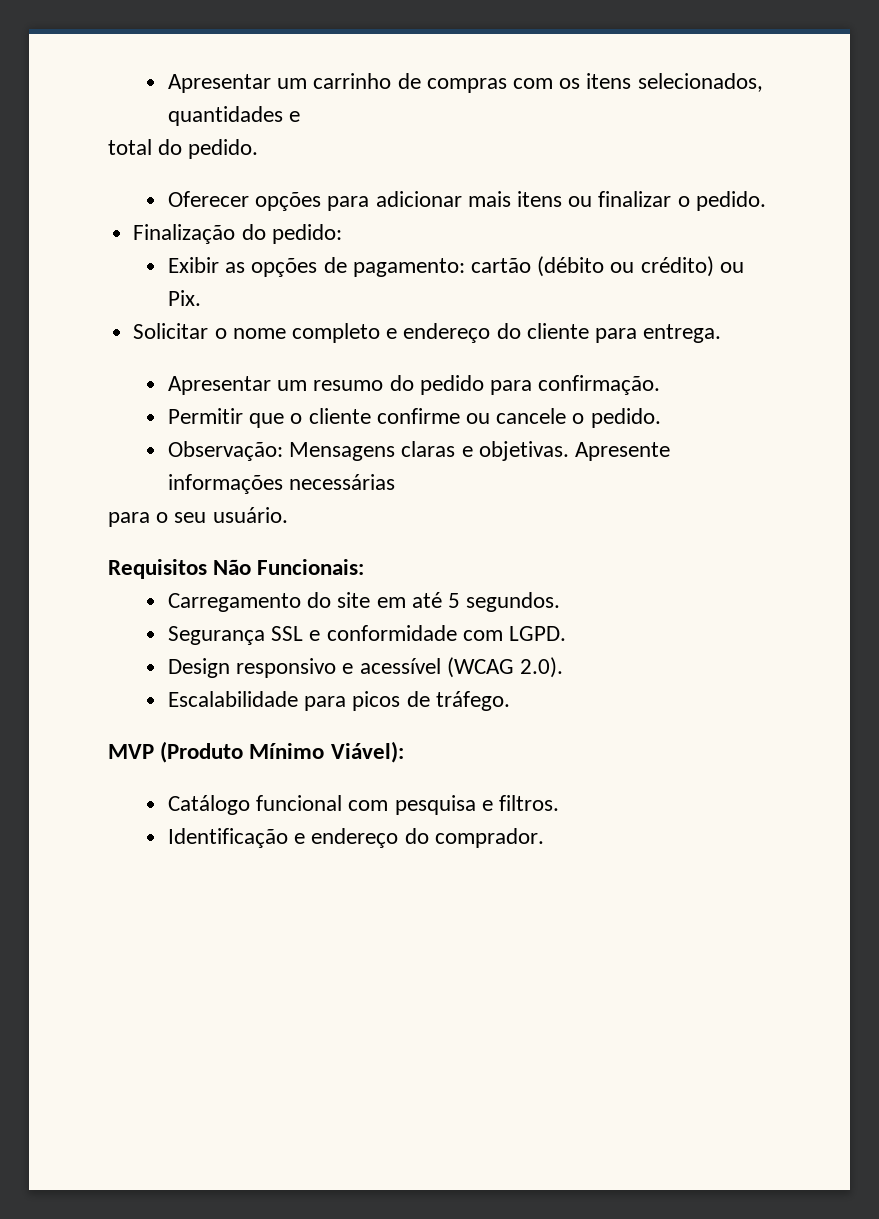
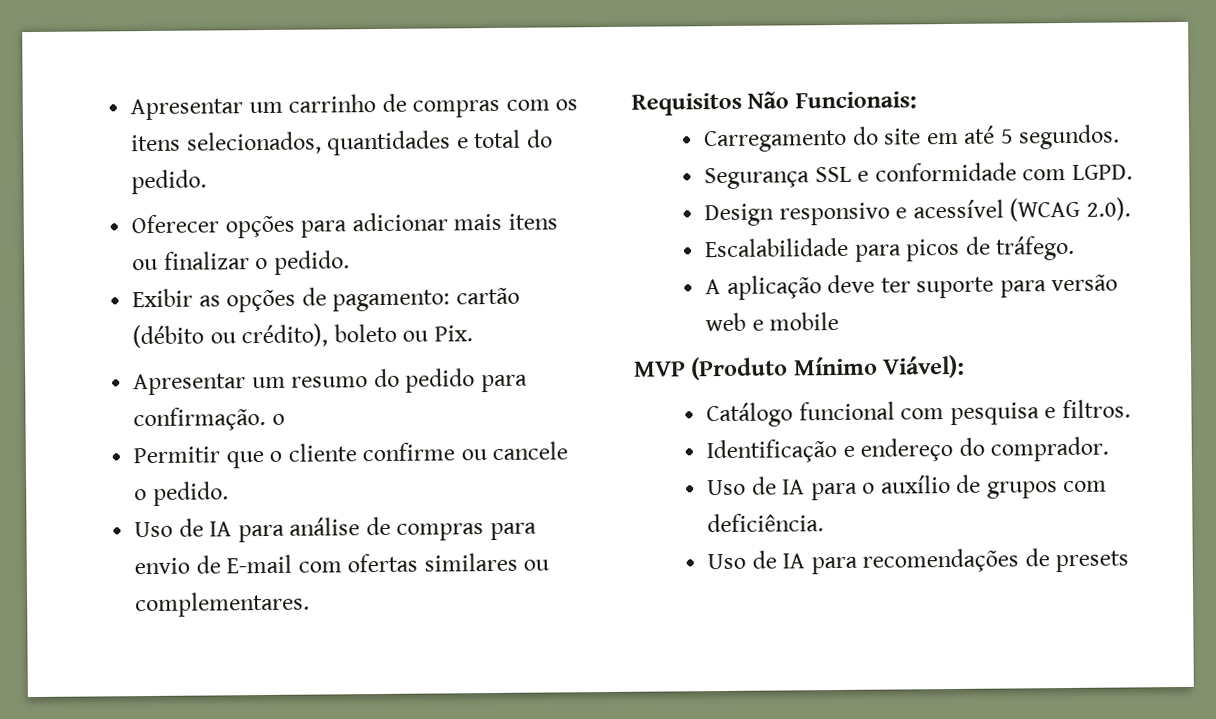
- Apresentar um carrinho de compras com os itens selecionados, quantidades e
- total do pedido.
+ Apresentar um carrinho de compras com os itens selecionados, quantidades e total do pedido.
- Finalização do pedido:
- Exibir as opções de pagamento: cartão (débito ou crédito) ou Pix.
+ Exibir as opções de pagamento: cartão (débito ou crédito), boleto ou Pix.
- Solicitar o nome completo e endereço do cliente para entrega.
- Apresentar um resumo do pedido para confirmação.
+ Apresentar um resumo do pedido para confirmação. o
- Observação: Mensagens claras e objetivas. Apresente informações necessárias
- para o seu usuário.
+ Uso de IA para análise de compras para envio de E-mail com ofertas similares ou complementares.
+ A aplicação deve ter suporte para versão web e mobile
+ Uso de IA para o auxílio de grupos com deficiência.
+ Uso de IA para recomendações de presets

